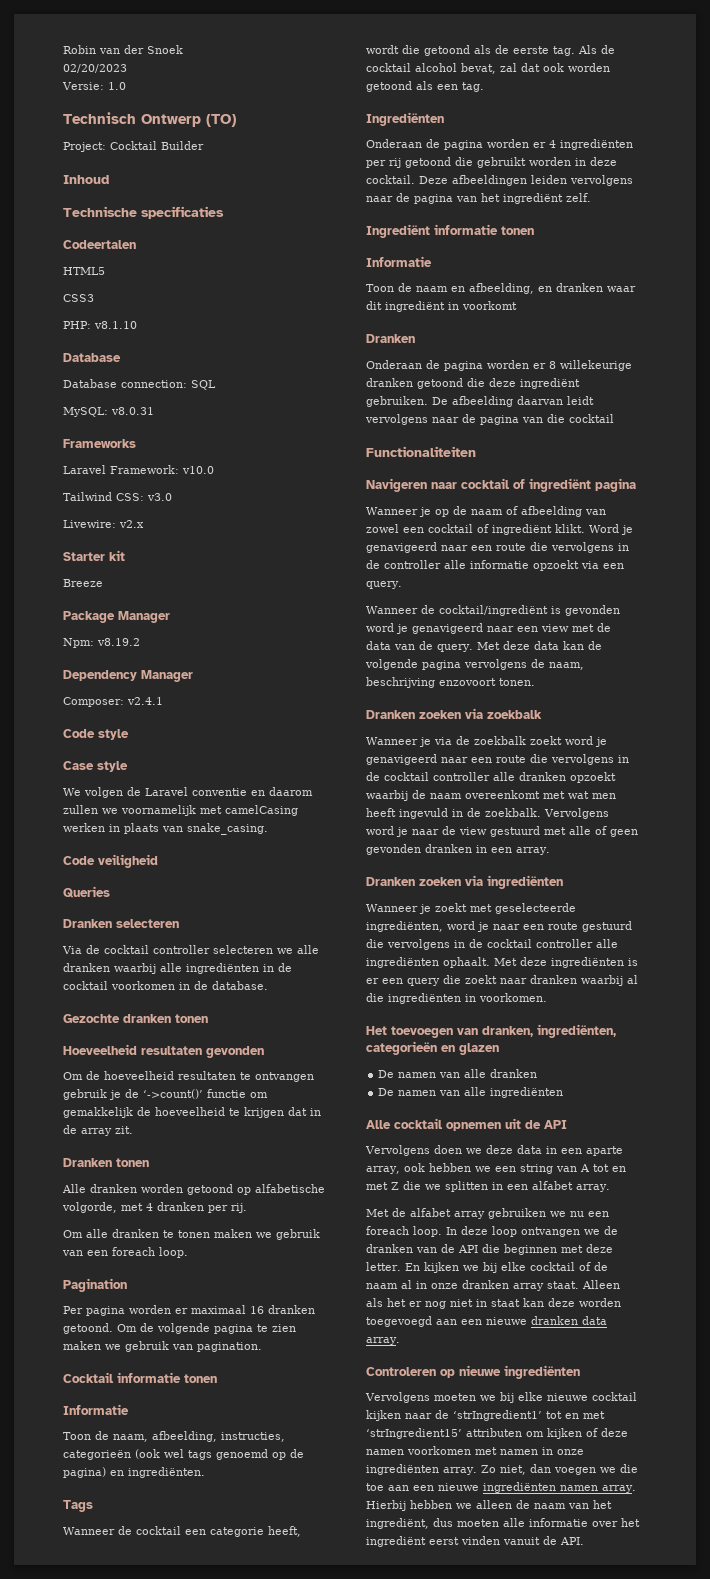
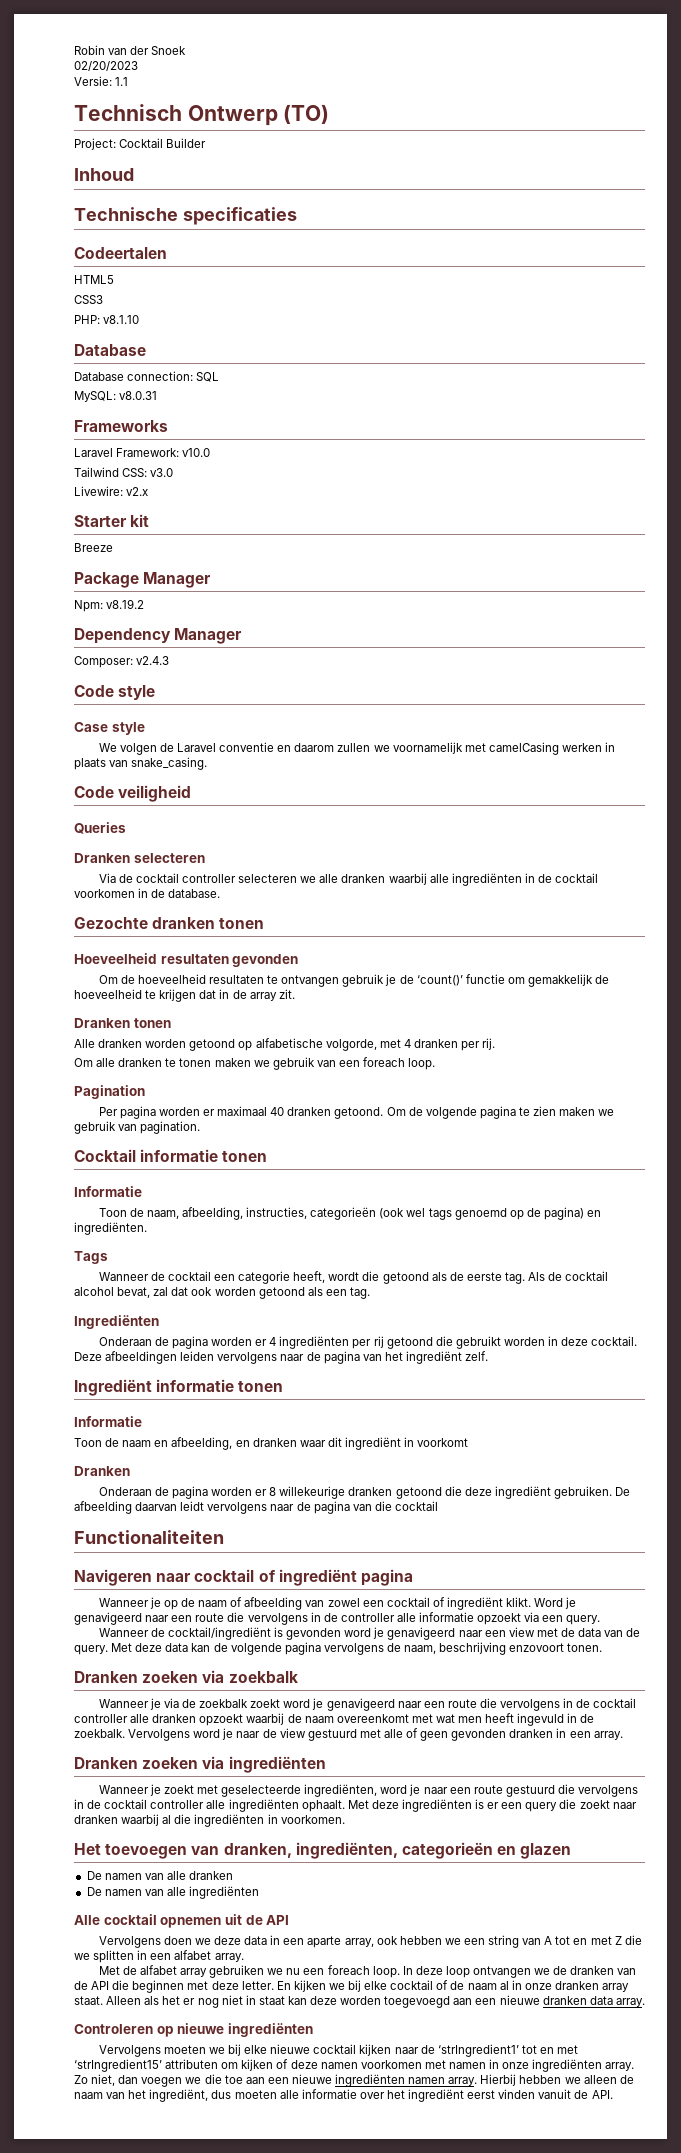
- Versie: 1.0
+ Versie: 1.1
- Composer: v2.4.1
+ Composer: v2.4.3
- Om de hoeveelheid resultaten te ontvangen gebruik je de ‘->count()’ functie om gemakkelijk de hoeveelheid te krijgen dat in de array zit.
+ Om de hoeveelheid resultaten te ontvangen gebruik je de ‘count()’ functie om gemakkelijk de hoeveelheid te krijgen dat in de array zit.
- Per pagina worden er maximaal 16 dranken getoond.
+ Per pagina worden er maximaal 40 dranken getoond.

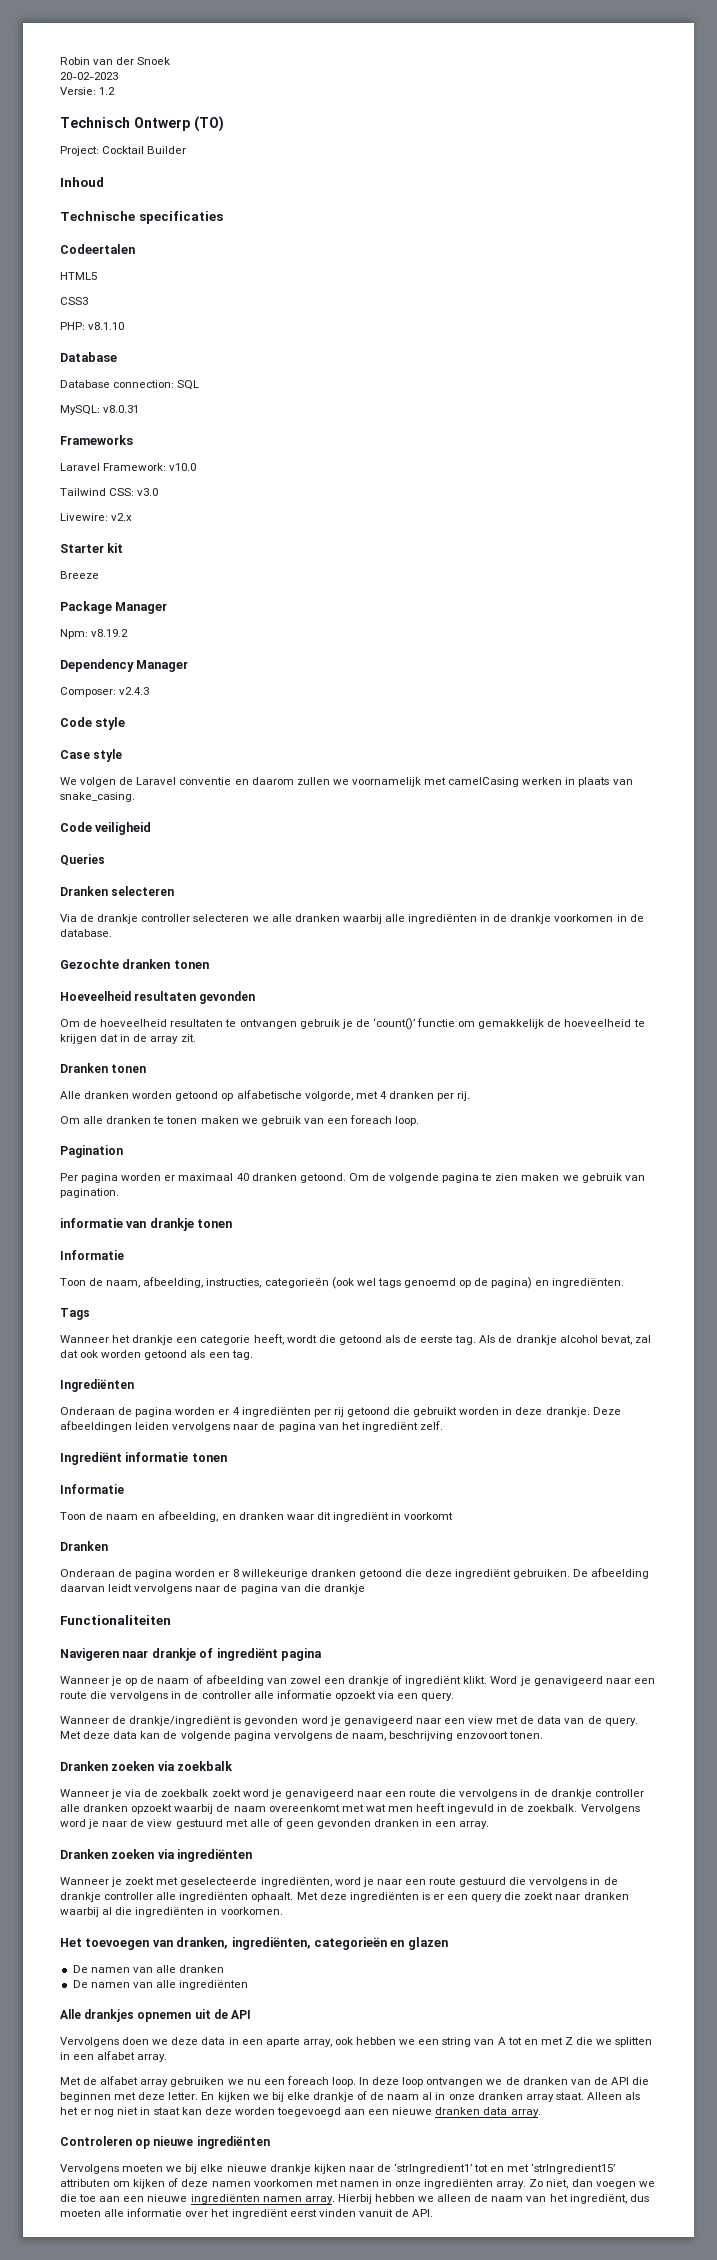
- 02/20/2023
+ 20-02-2023
- Versie: 1.1
+ Versie: 1.2
- Via de cocktail controller selecteren we alle dranken waarbij alle ingrediënten in de cocktail voorkomen in de database.
+ Via de drankje controller selecteren we alle dranken waarbij alle ingrediënten in de drankje voorkomen in de database.
- Cocktail informatie tonen
+ informatie van drankje tonen
- Wanneer de cocktail een categorie heeft, wordt die getoond als de eerste tag.
+ Wanneer het drankje een categorie heeft, wordt die getoond als de eerste tag.
- Als de cocktail alcohol bevat, zal dat ook worden getoond als een tag.
+ Als de drankje alcohol bevat, zal dat ook worden getoond als een tag.
- Onderaan de pagina worden er 4 ingrediënten per rij getoond die gebruikt worden in deze cocktail.
+ Onderaan de pagina worden er 4 ingrediënten per rij getoond die gebruikt worden in deze drankje.
- De afbeelding daarvan leidt vervolgens naar de pagina van die cocktail
+ De afbeelding daarvan leidt vervolgens naar de pagina van die drankje
- Navigeren naar cocktail of ingrediënt pagina
+ Navigeren naar drankje of ingrediënt pagina
- Wanneer je op de naam of afbeelding van zowel een cocktail of ingrediënt klikt.
+ Wanneer je op de naam of afbeelding van zowel een drankje of ingrediënt klikt.
- Wanneer de cocktail/ingrediënt is gevonden word je genavigeerd naar een view met de data van de query.
+ Wanneer de drankje/ingrediënt is gevonden word je genavigeerd naar een view met de data van de query.
- Wanneer je via de zoekbalk zoekt word je genavigeerd naar een route die vervolgens in de cocktail controller alle dranken opzoekt waarbij de naam overeenkomt met wat men heeft ingevuld in de zoekbalk.
+ Wanneer je via de zoekbalk zoekt word je genavigeerd naar een route die vervolgens in de drankje controller alle dranken opzoekt waarbij de naam overeenkomt met wat men heeft ingevuld in de zoekbalk.
- Wanneer je zoekt met geselecteerde ingrediënten, word je naar een route gestuurd die vervolgens in de cocktail controller alle ingrediënten ophaalt.
+ Wanneer je zoekt met geselecteerde ingrediënten, word je naar een route gestuurd die vervolgens in de drankje controller alle ingrediënten ophaalt.
- Alle cocktail opnemen uit de API
+ Alle drankjes opnemen uit de API
- En kijken we bij elke cocktail of de naam al in onze dranken array staat.
+ En kijken we bij elke drankje of de naam al in onze dranken array staat.
- Vervolgens moeten we bij elke nieuwe cocktail kijken naar de ‘strIngredient1’ tot en met ‘strIngredient15’ attributen om kijken of deze namen voorkomen met namen in onze ingrediënten array.
+ Vervolgens moeten we bij elke nieuwe drankje kijken naar de ‘strIngredient1’ tot en met ‘strIngredient15’ attributen om kijken of deze namen voorkomen met namen in onze ingrediënten array.

